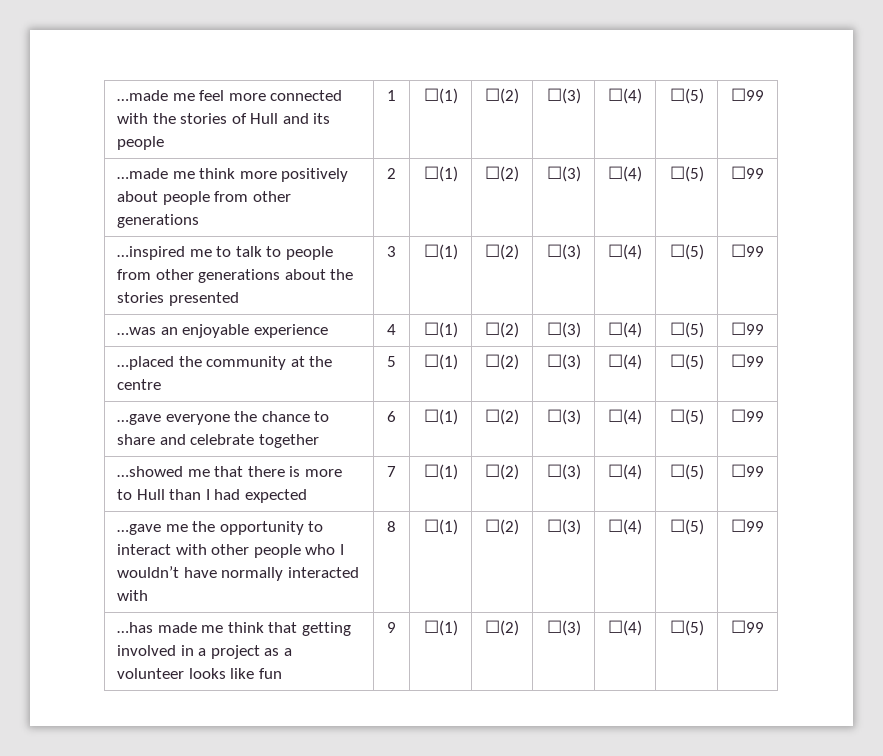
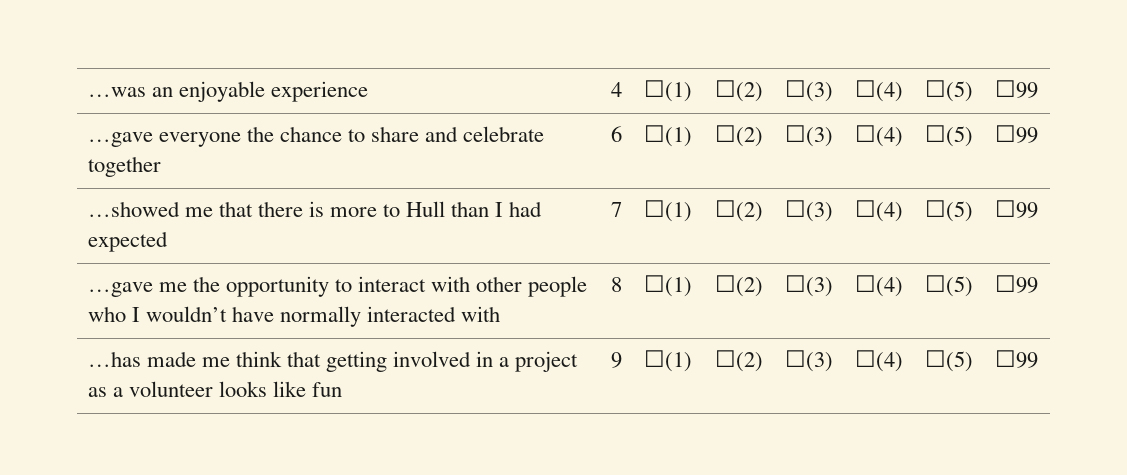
- …made me feel more connected with the stories of Hull and its people | 1 | ☐(1) | ☐(2) | ☐(3) | ☐(4) | ☐(5) | ☐99
- …made me think more positively about people from other generations | 2 | ☐(1) | ☐(2) | ☐(3) | ☐(4) | ☐(5) | ☐99
- …inspired me to talk to people from other generations about the stories presented | 3 | ☐(1) | ☐(2) | ☐(3) | ☐(4) | ☐(5) | ☐99
- …placed the community at the centre | 5 | ☐(1) | ☐(2) | ☐(3) | ☐(4) | ☐(5) | ☐99

